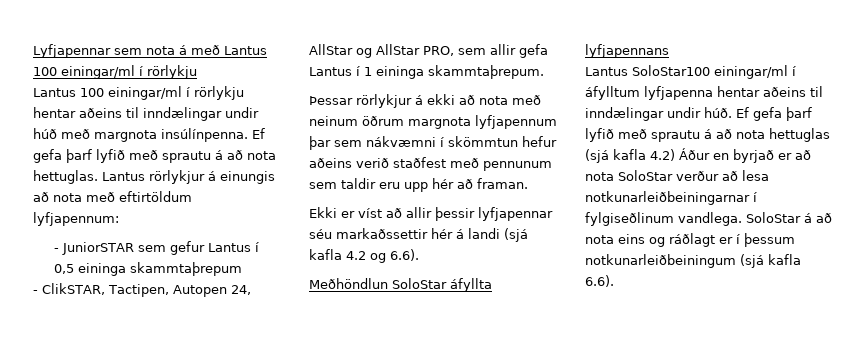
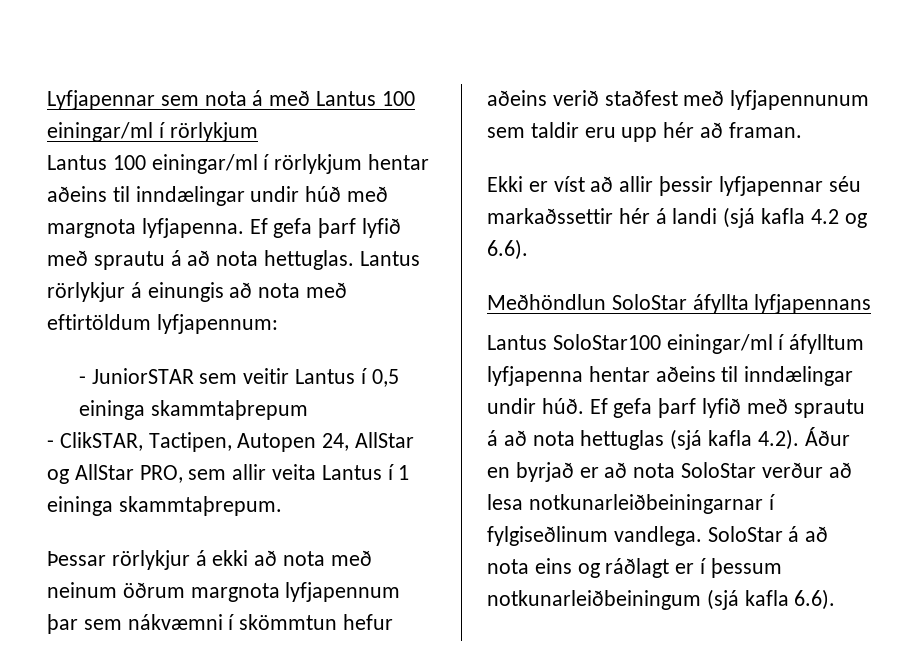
- Lyfjapennar sem nota á með Lantus 100 einingar/ml í rörlykju
- Lantus 100 einingar/ml í rörlykju hentar aðeins til inndælingar undir húð með margnota insúlínpenna.
+ Lyfjapennar sem nota á með Lantus 100 einingar/ml í rörlykjum
+ Lantus 100 einingar/ml í rörlykjum hentar aðeins til inndælingar undir húð með margnota lyfjapenna.
- - JuniorSTAR sem gefur Lantus í 0,5 eininga skammtaþrepum
+ - JuniorSTAR sem veitir Lantus í 0,5 eininga skammtaþrepum
- - ClikSTAR, Tactipen, Autopen 24, AllStar og AllStar PRO, sem allir gefa Lantus í 1 eininga skammtaþrepum.
+ - ClikSTAR, Tactipen, Autopen 24, AllStar og AllStar PRO, sem allir veita Lantus í 1 eininga skammtaþrepum.
- Þessar rörlykjur á ekki að nota með neinum öðrum margnota lyfjapennum þar sem nákvæmni í skömmtun hefur aðeins verið staðfest með pennunum sem taldir eru upp hér að framan.
+ Þessar rörlykjur á ekki að nota með neinum öðrum margnota lyfjapennum þar sem nákvæmni í skömmtun hefur aðeins verið staðfest með lyfjapennunum sem taldir eru upp hér að framan.
- Ef gefa þarf lyfið með sprautu á að nota hettuglas (sjá kafla 4.2) Áður en byrjað er að nota SoloStar verður að lesa notkunarleiðbeiningarnar í fylgiseðlinum vandlega.
+ Ef gefa þarf lyfið með sprautu á að nota hettuglas (sjá kafla 4.2). Áður en byrjað er að nota SoloStar verður að lesa notkunarleiðbeiningarnar í fylgiseðlinum vandlega.

